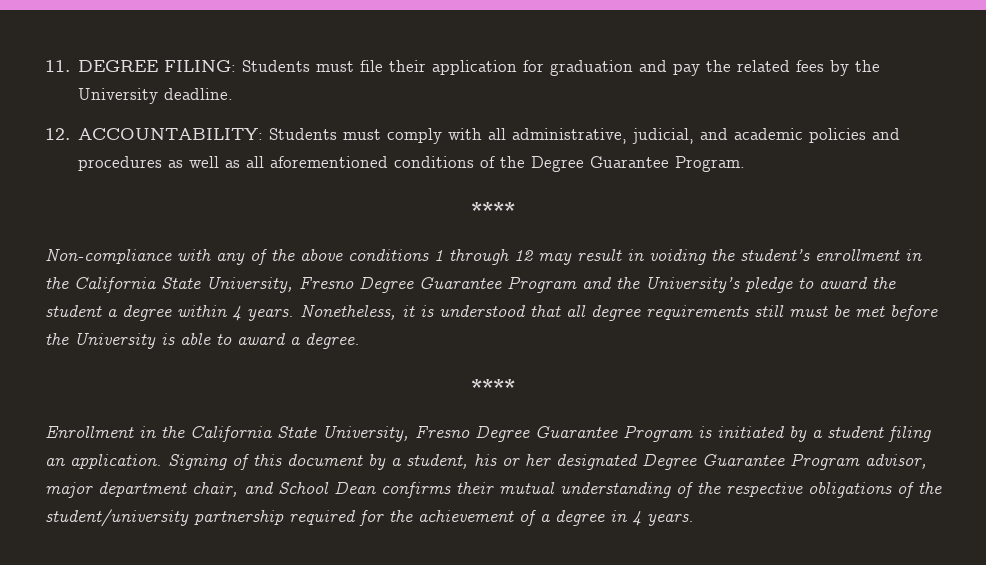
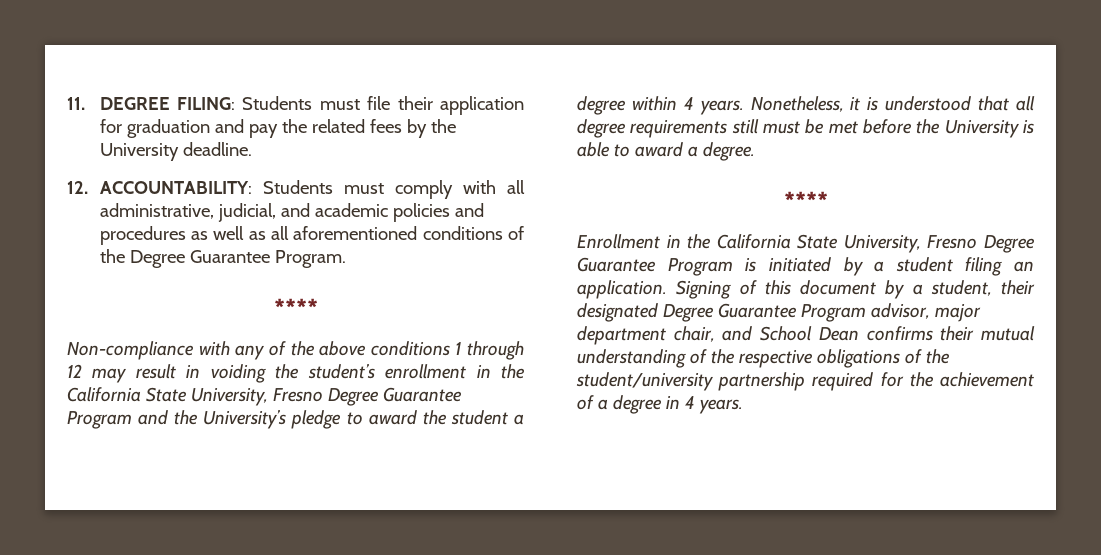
- Signing of this document by a student, his or her designated Degree Guarantee Program advisor, major department chair, and School Dean confirms their mutual understanding of the respective obligations of the student/university partnership required for the achievement of a degree in 4 years.
+ Signing of this document by a student, their designated Degree Guarantee Program advisor, major department chair, and School Dean confirms their mutual understanding of the respective obligations of the student/university partnership required for the achievement of a degree in 4 years.

